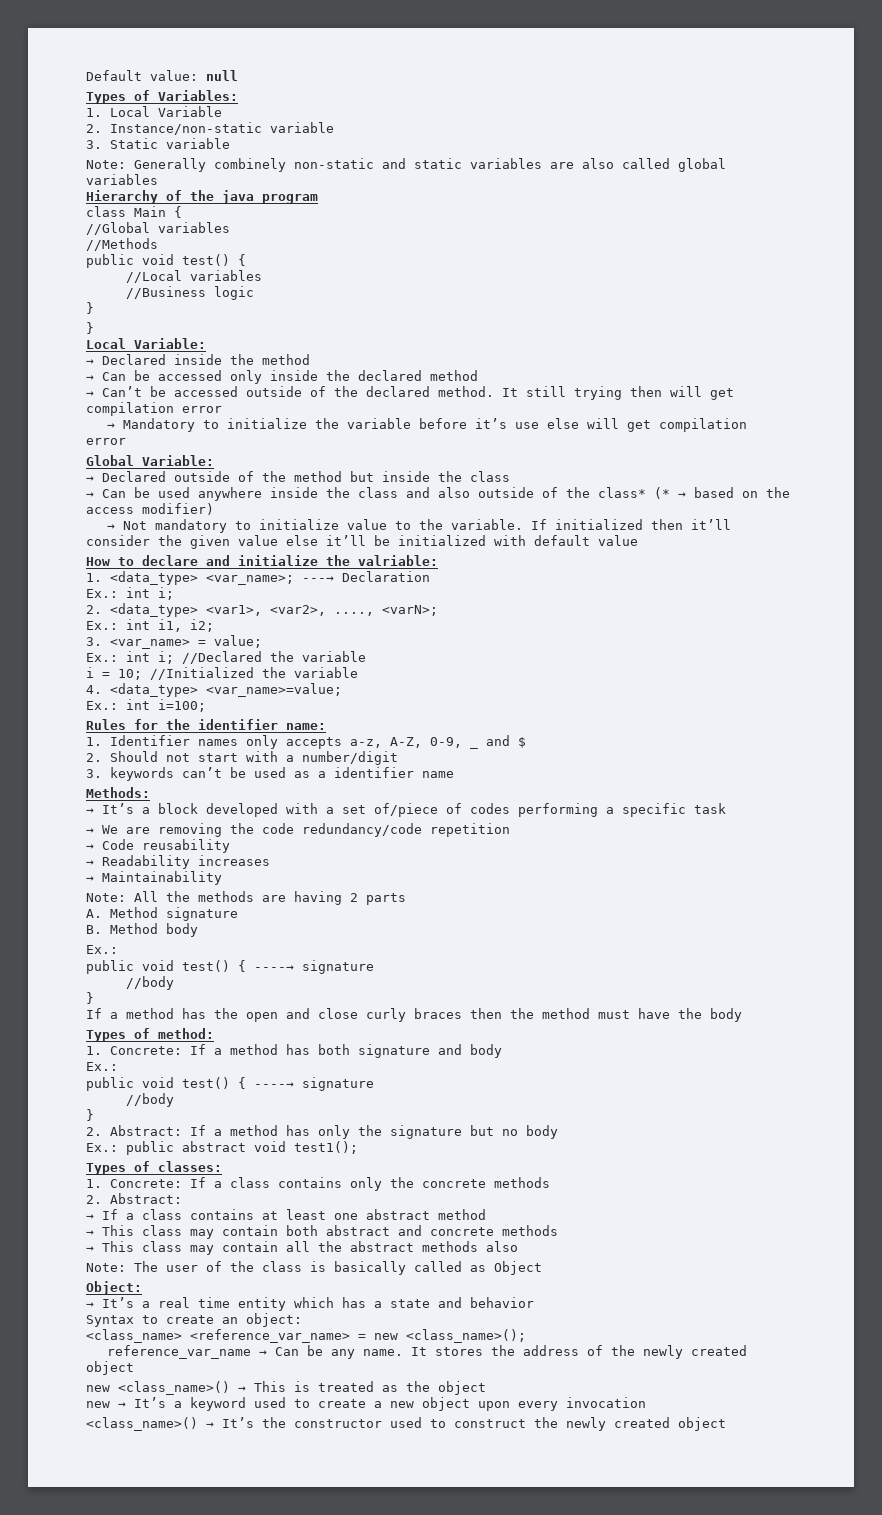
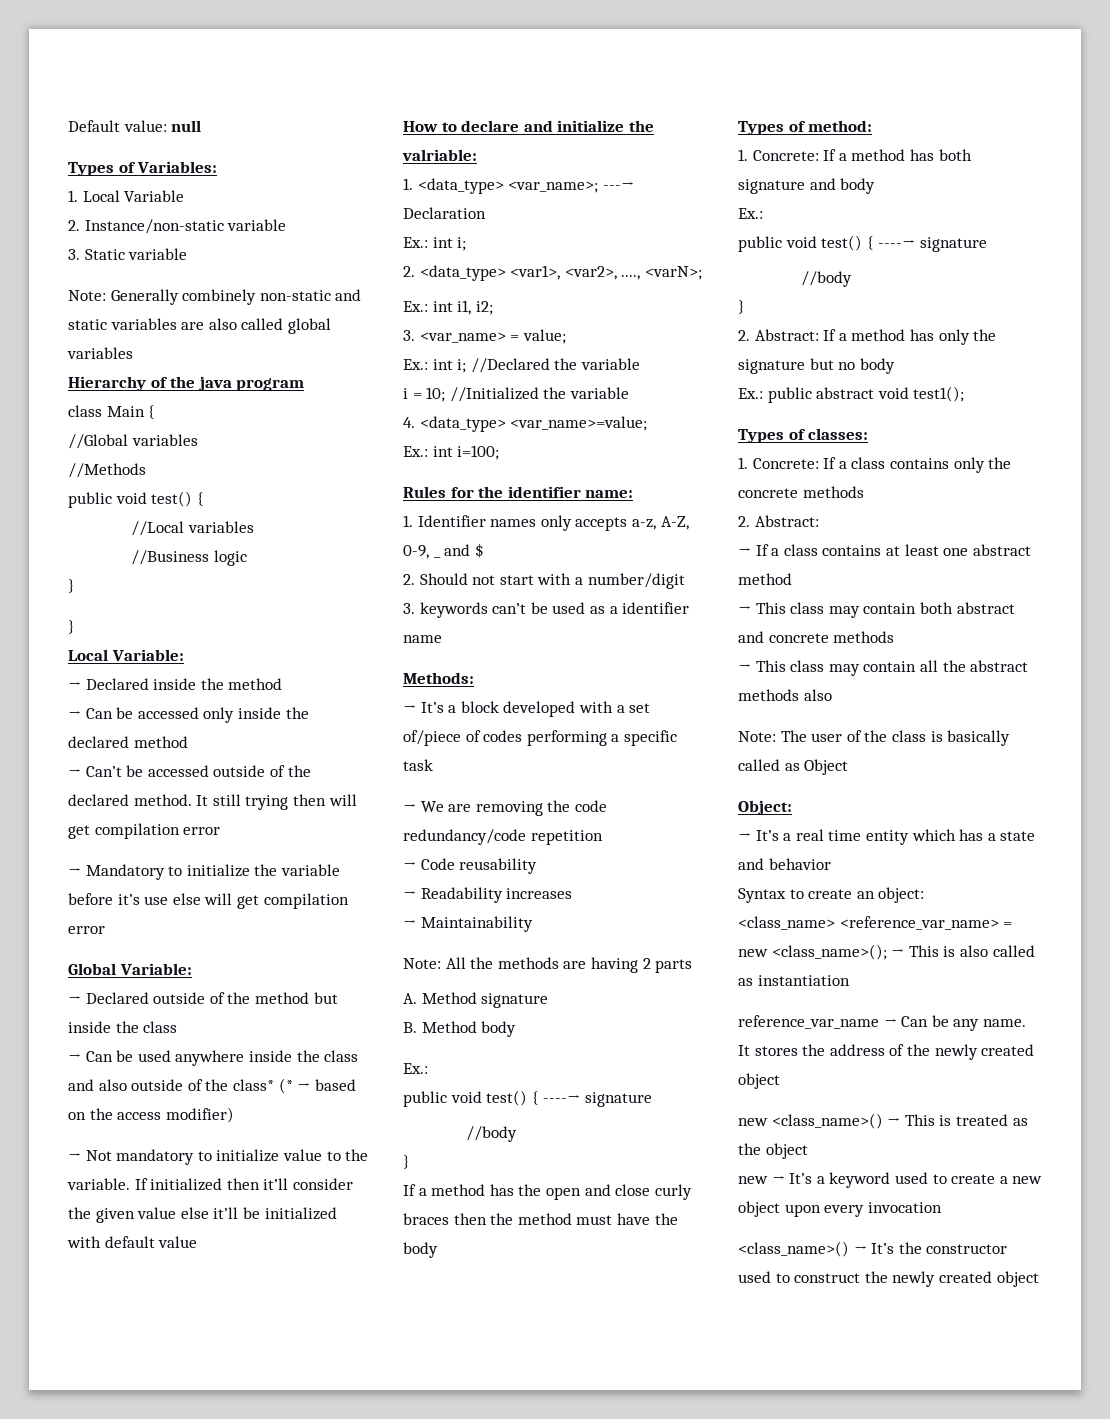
- <class_name> <reference_var_name> = new <class_name>();
+ <class_name> <reference_var_name> = new <class_name>(); → This is also called as instantiation

